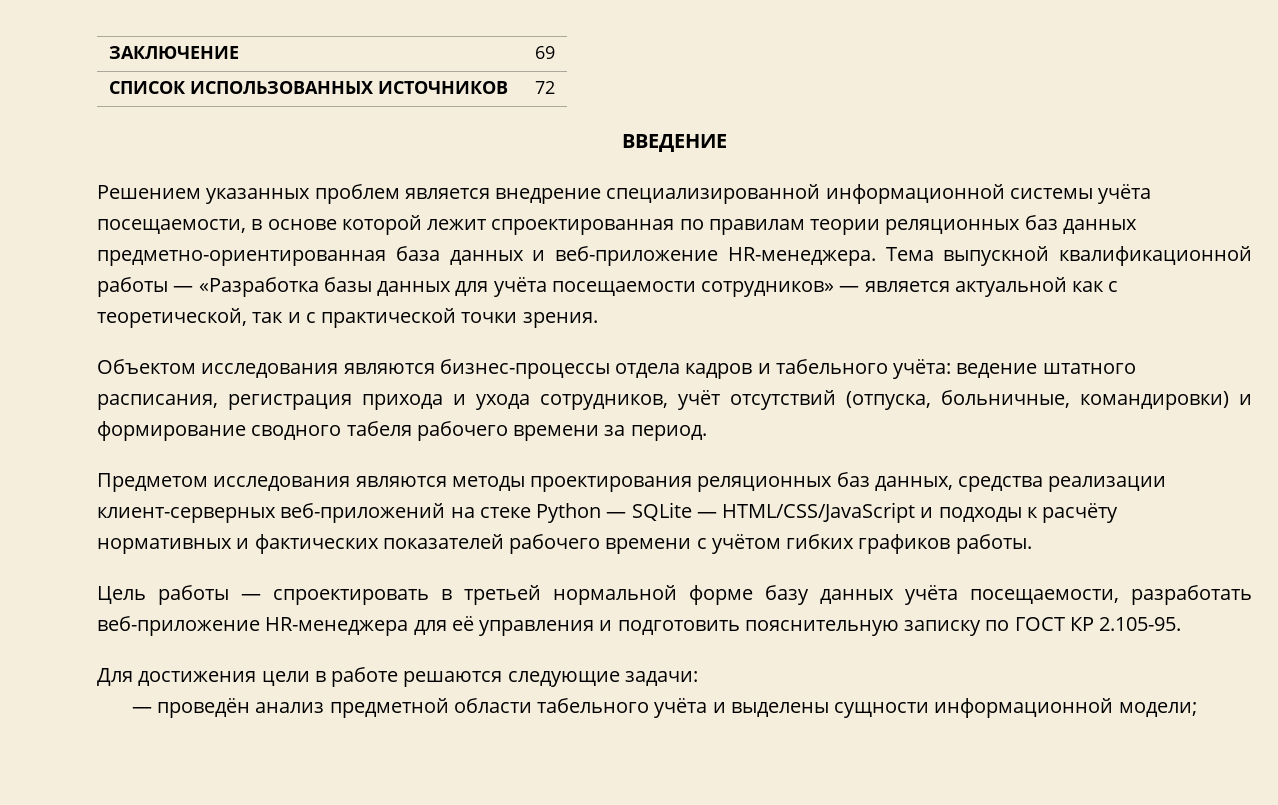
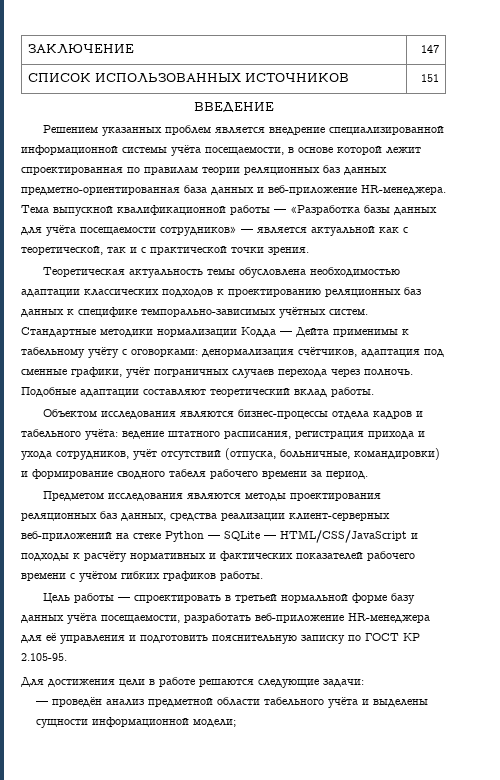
- ЗАКЛЮЧЕНИЕ | 69
+ ЗАКЛЮЧЕНИЕ | 147
- СПИСОК ИСПОЛЬЗОВАННЫХ ИСТОЧНИКОВ | 72
+ СПИСОК ИСПОЛЬЗОВАННЫХ ИСТОЧНИКОВ | 151
+ Теоретическая актуальность темы обусловлена необходимостью адаптации классических подходов к проектированию реляционных баз данных к специфике темпорально-зависимых учётных систем. Стандартные методики нормализации Кодда — Дейта применимы к табельному учёту с оговорками: денормализация счётчиков, адаптация под сменные графики, учёт пограничных случаев перехода через полночь. Подобные адаптации составляют теоретический вклад работы.

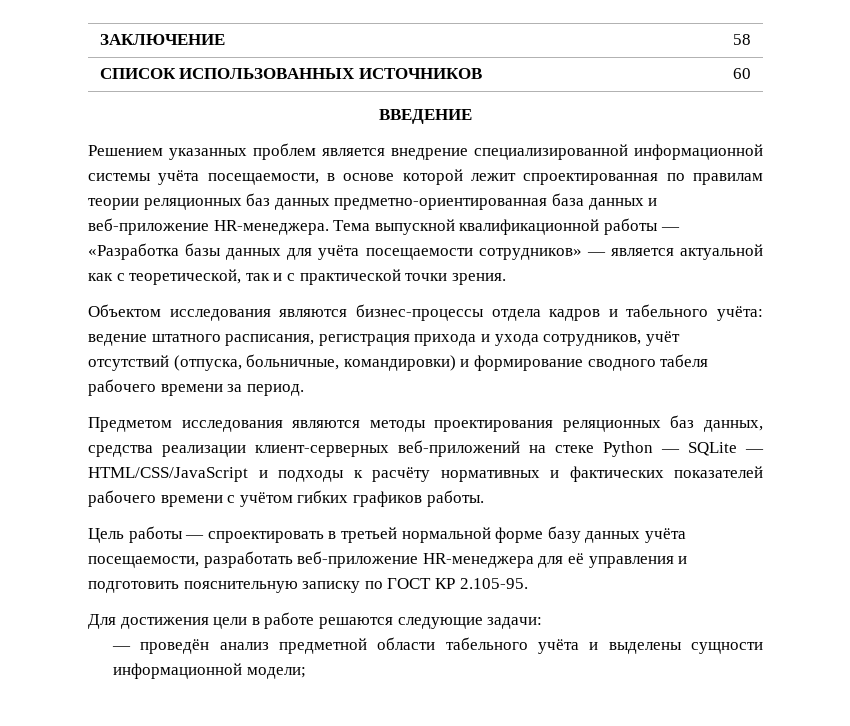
- ЗАКЛЮЧЕНИЕ | 147
+ ЗАКЛЮЧЕНИЕ | 58
- СПИСОК ИСПОЛЬЗОВАННЫХ ИСТОЧНИКОВ | 151
+ СПИСОК ИСПОЛЬЗОВАННЫХ ИСТОЧНИКОВ | 60
- Теоретическая актуальность темы обусловлена необходимостью адаптации классических подходов к проектированию реляционных баз данных к специфике темпорально-зависимых учётных систем. Стандартные методики нормализации Кодда — Дейта применимы к табельному учёту с оговорками: денормализация счётчиков, адаптация под сменные графики, учёт пограничных случаев перехода через полночь. Подобные адаптации составляют теоретический вклад работы.

